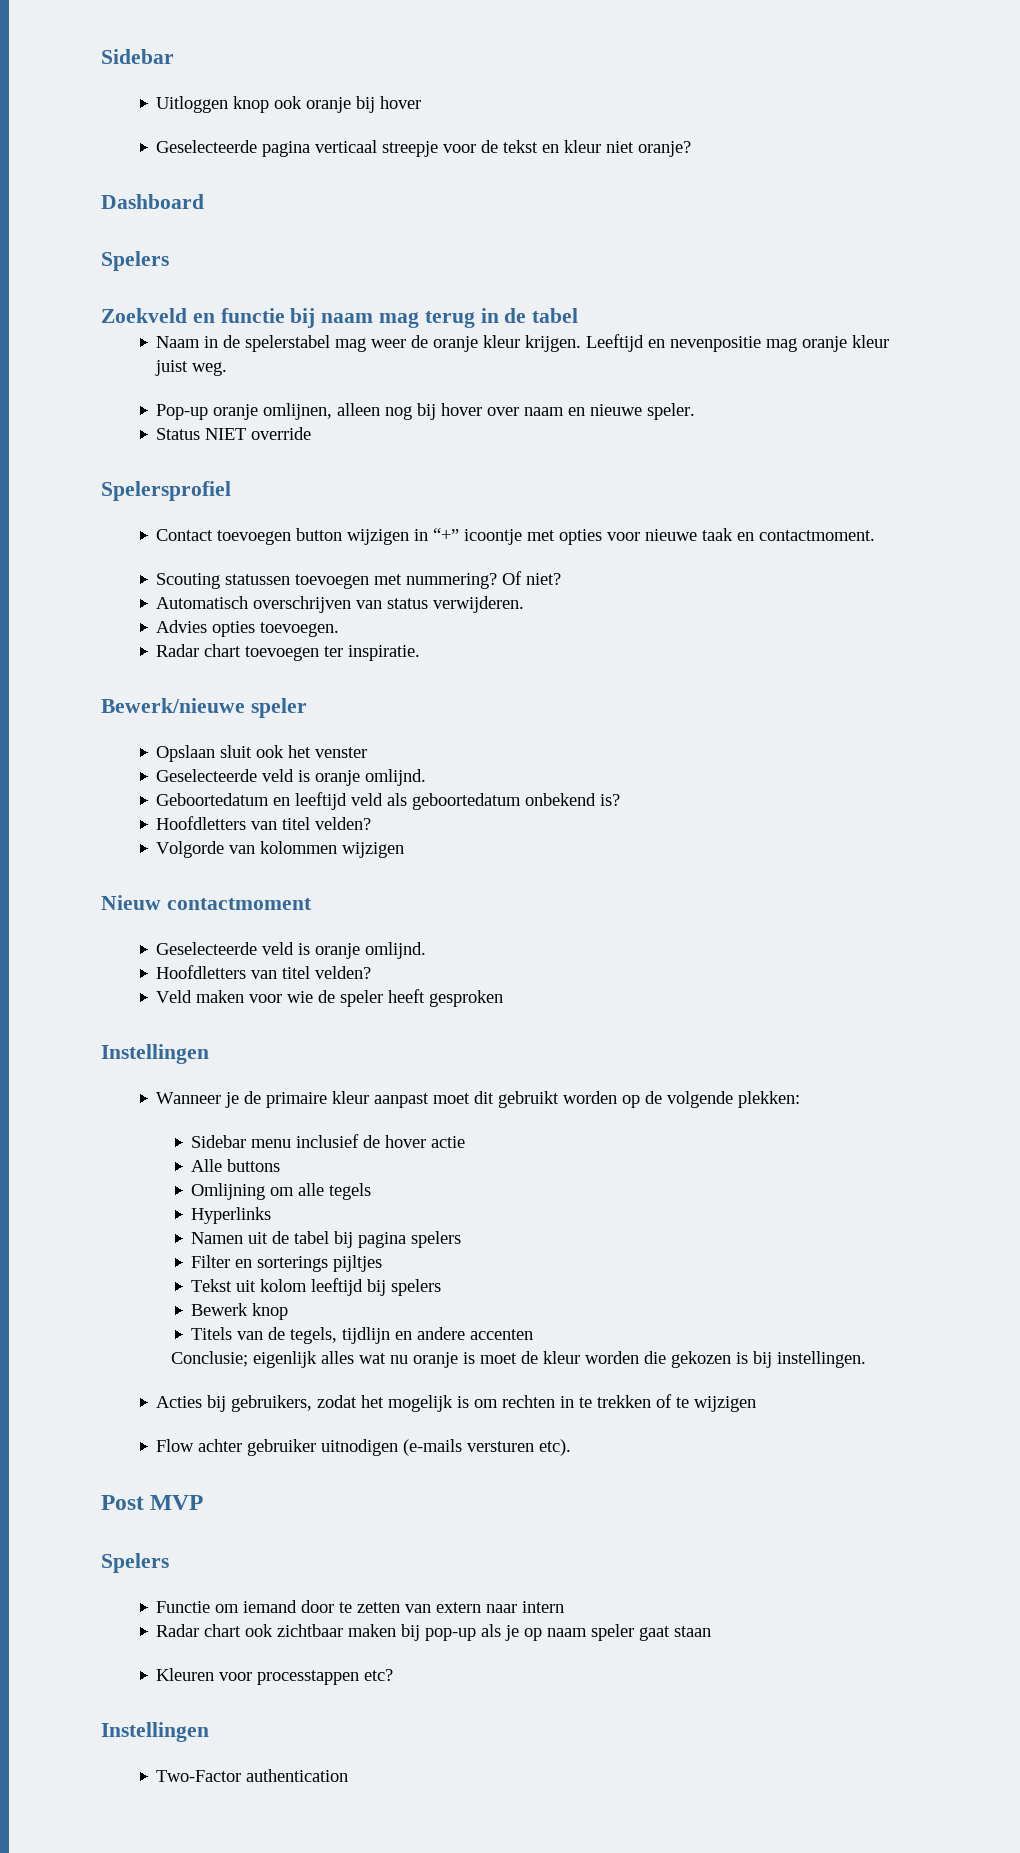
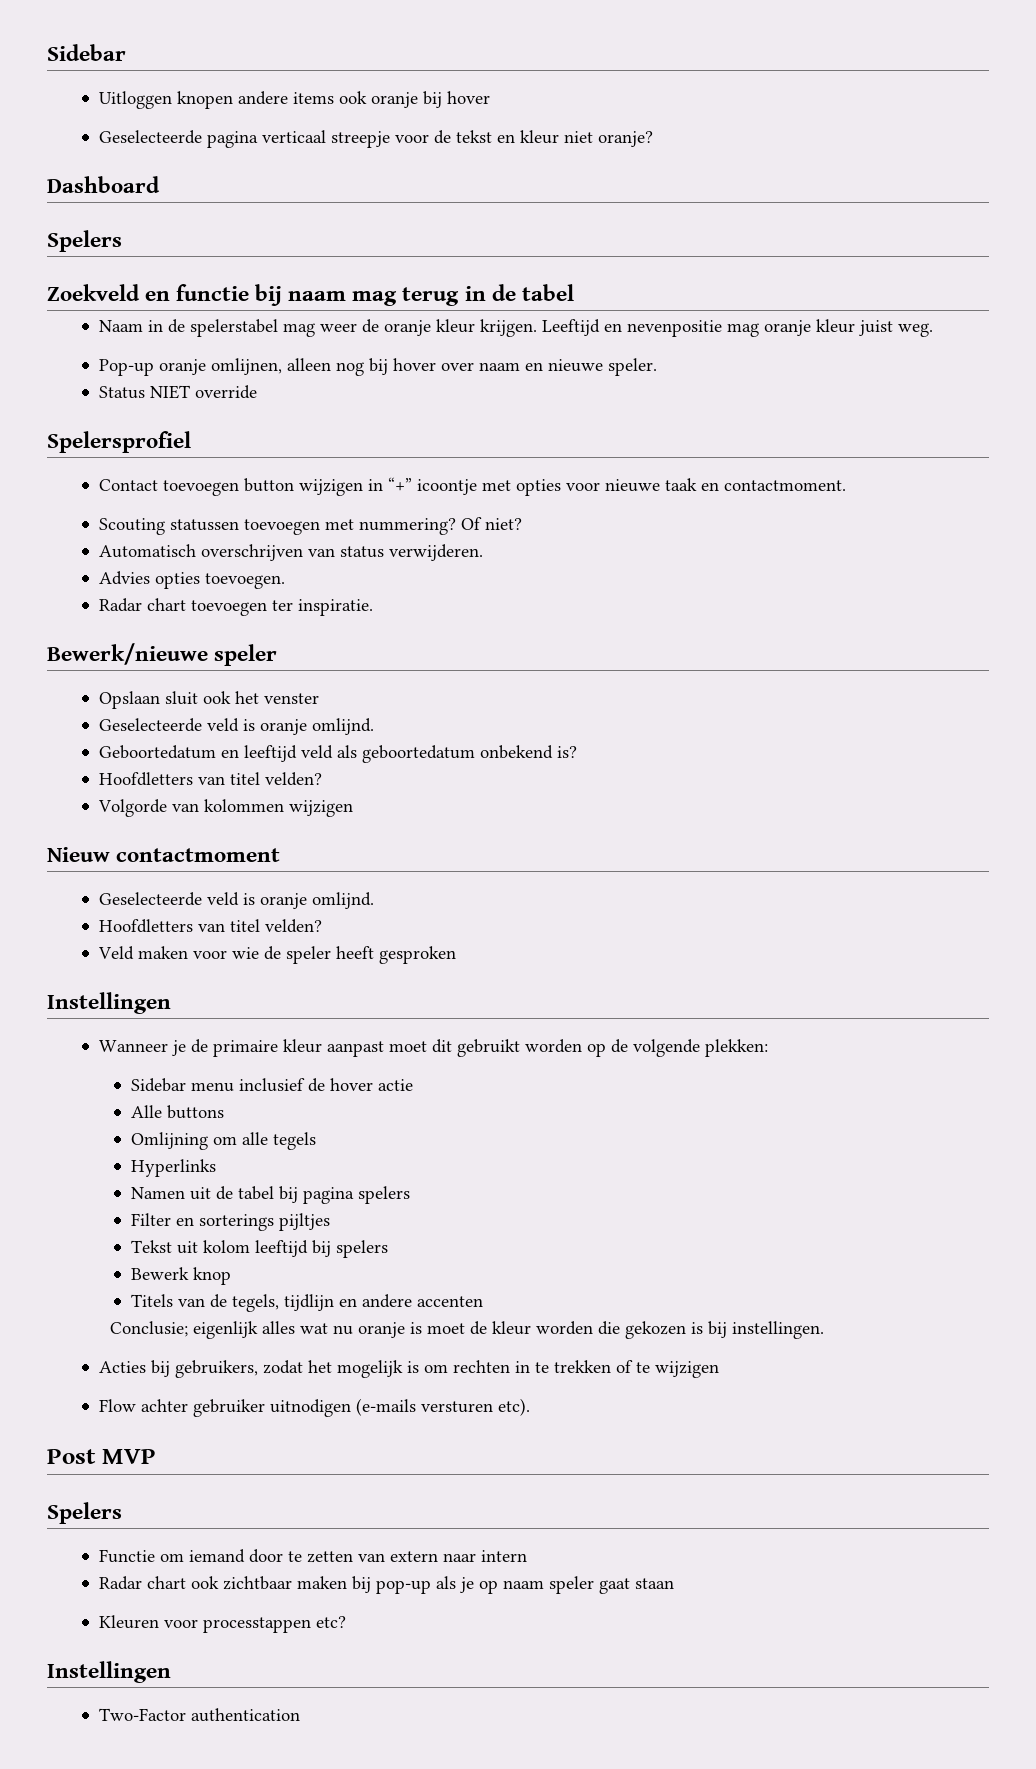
- Uitloggen knop ook oranje bij hover
+ Uitloggen knopen andere items ook oranje bij hover

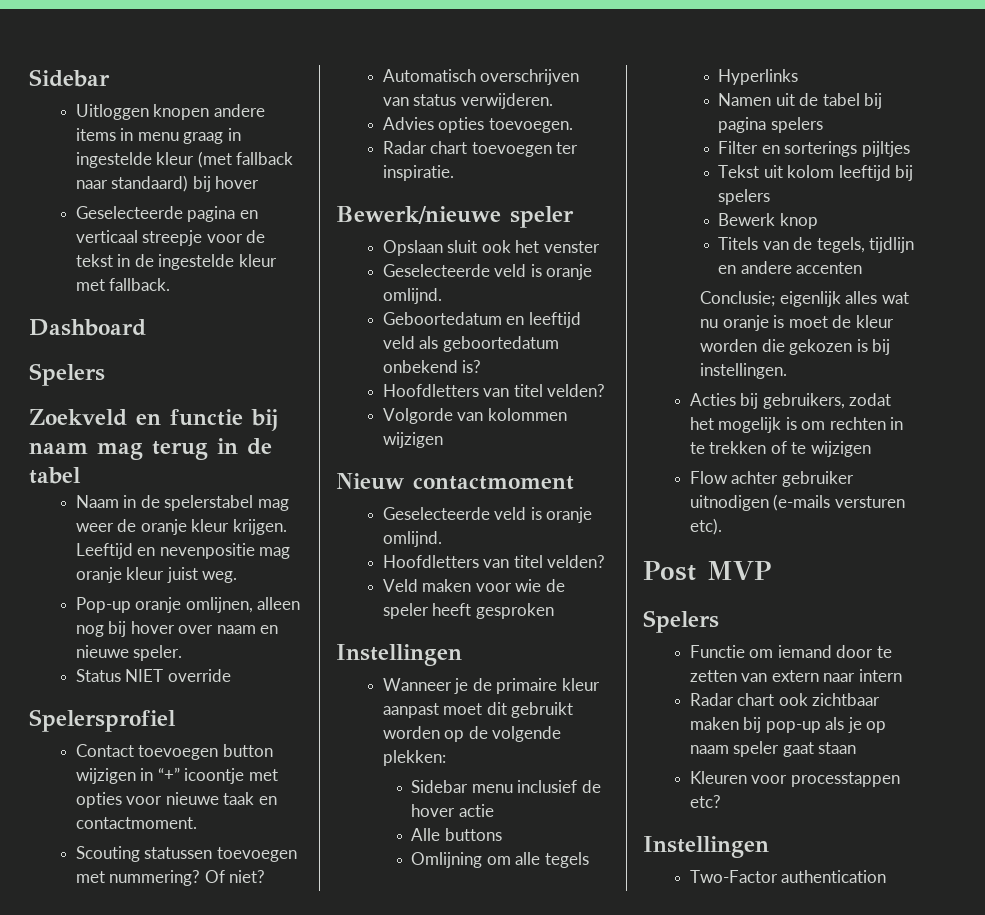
- Uitloggen knopen andere items ook oranje bij hover
+ Uitloggen knopen andere items in menu graag in ingestelde kleur (met fallback naar standaard) bij hover
- Geselecteerde pagina verticaal streepje voor de tekst en kleur niet oranje?
+ Geselecteerde pagina en verticaal streepje voor de tekst in de ingestelde kleur met fallback.

